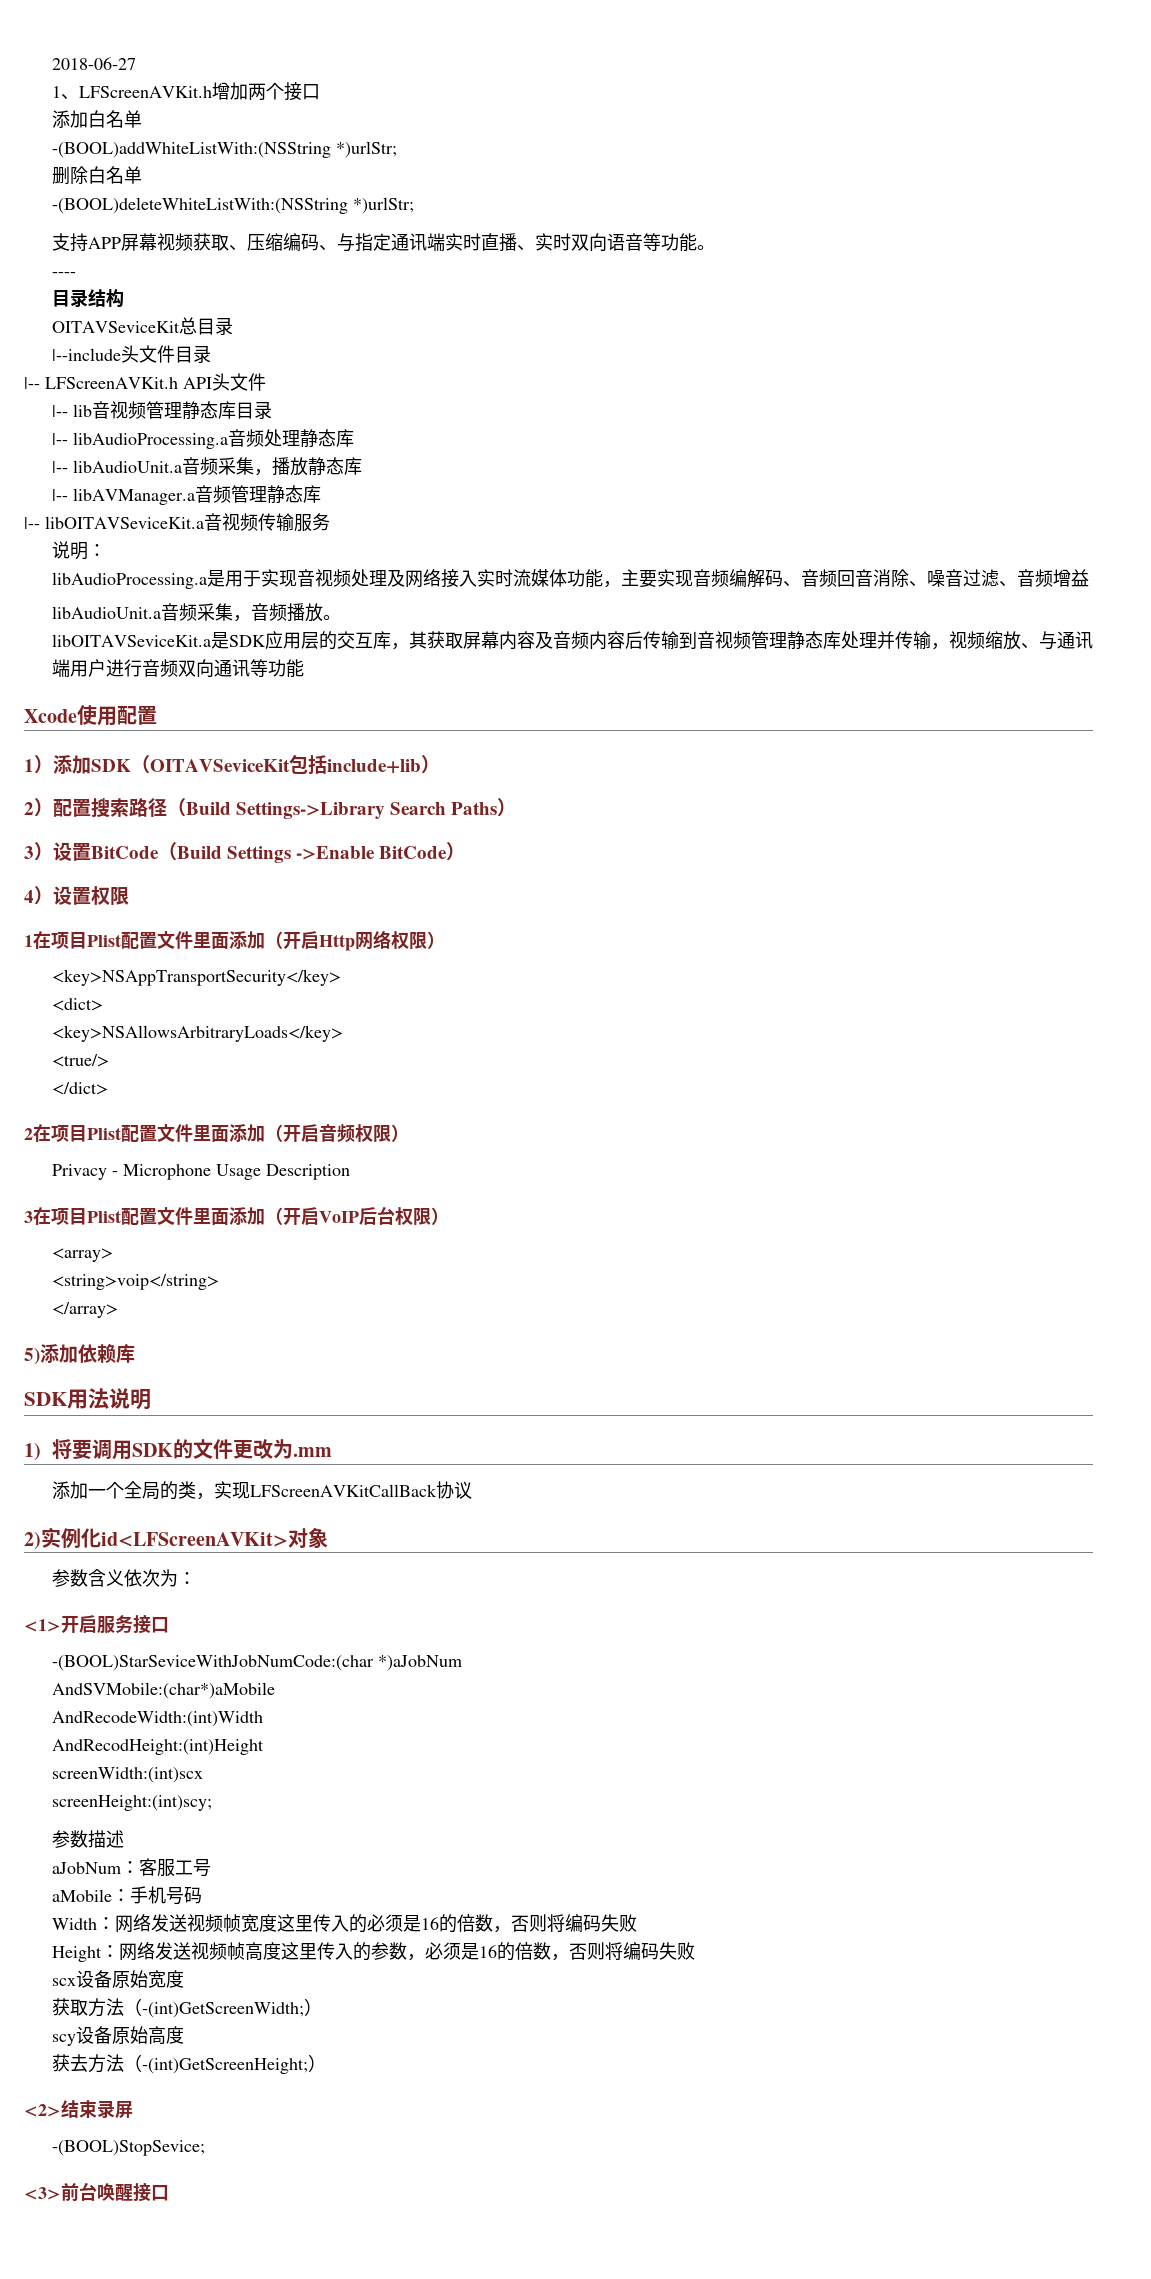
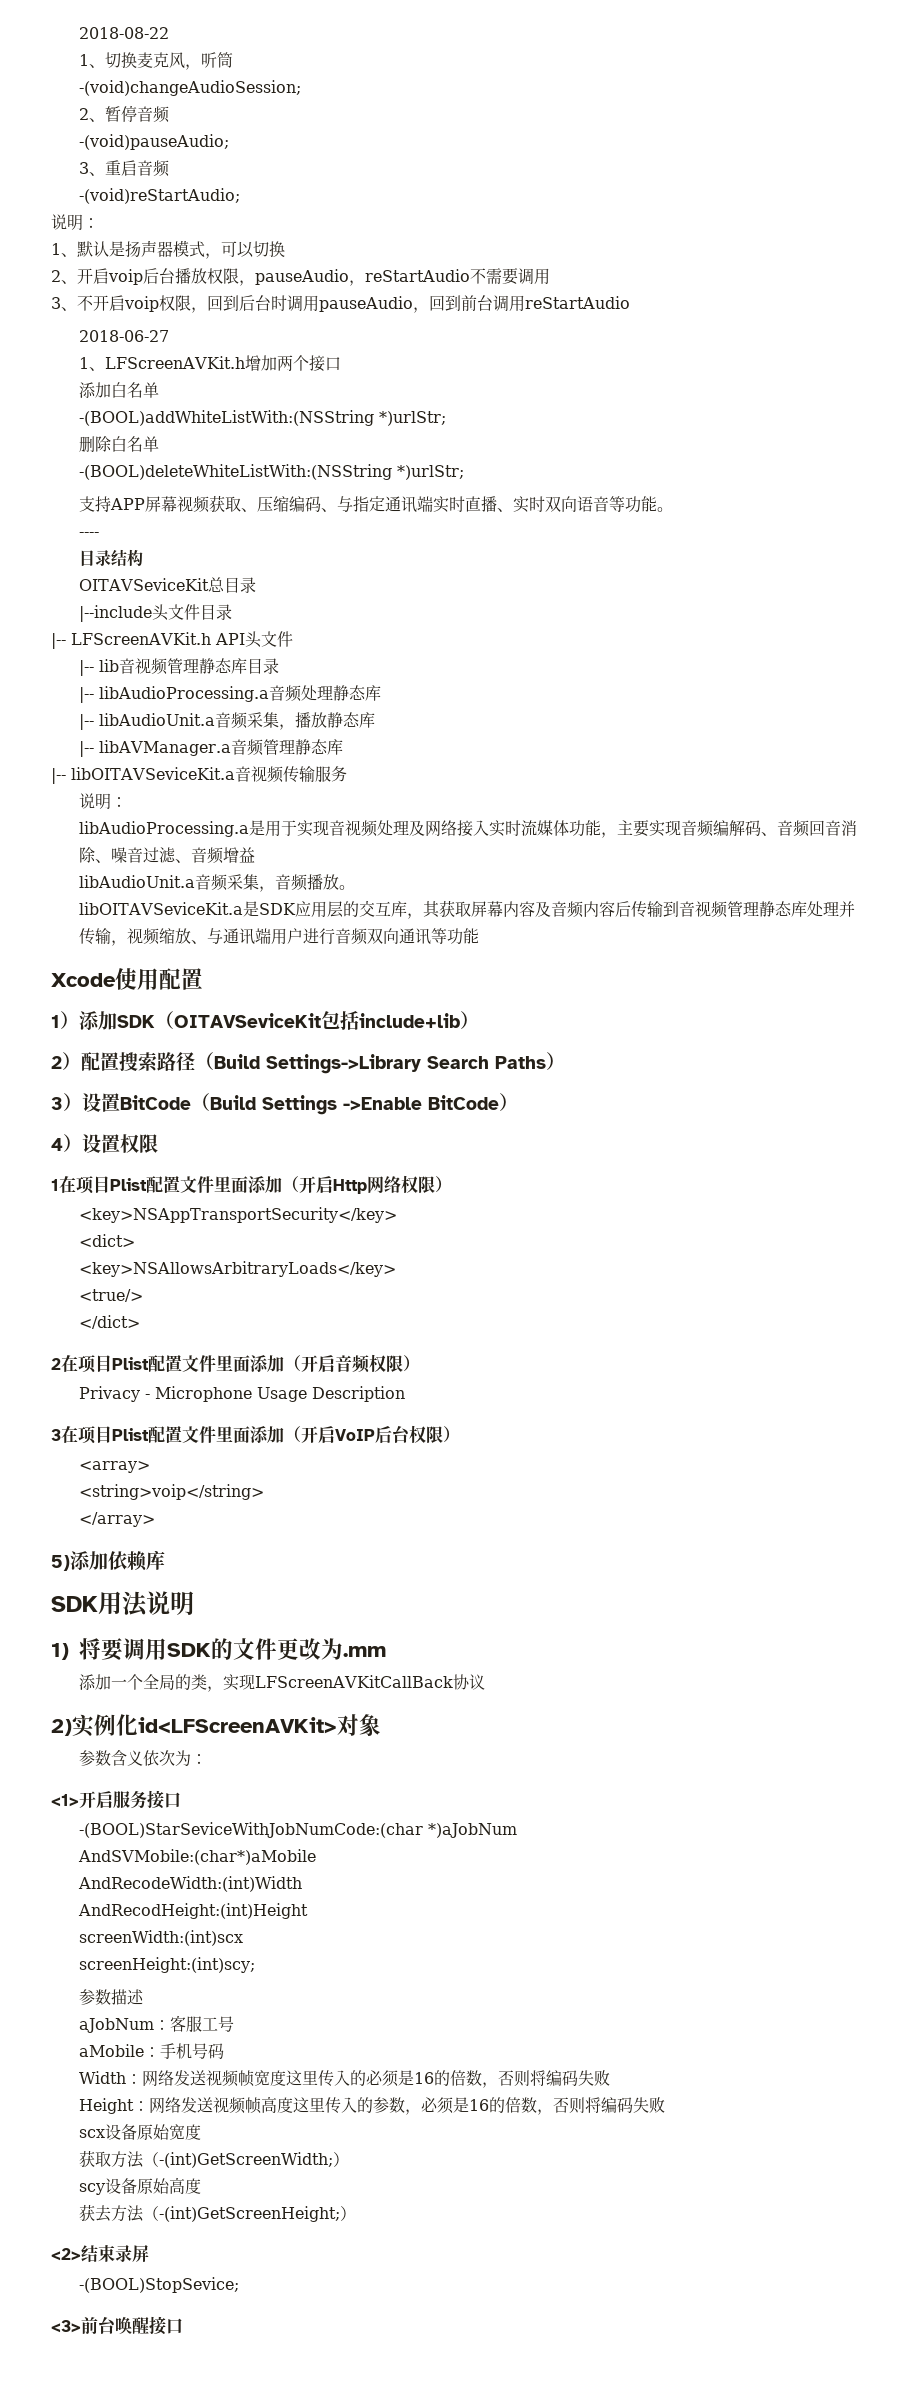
+ 2018-08-22
+ 1、切换麦克风，听筒
+ -(void)changeAudioSession;
+ 2、暂停音频
+ -(void)pauseAudio;
+ 3、重启音频
+ -(void)reStartAudio;
+ 说明：
+ 1、默认是扬声器模式，可以切换
+ 2、开启voip后台播放权限，pauseAudio，reStartAudio不需要调用
+ 3、不开启voip权限，回到后台时调用pauseAudio，回到前台调用reStartAudio

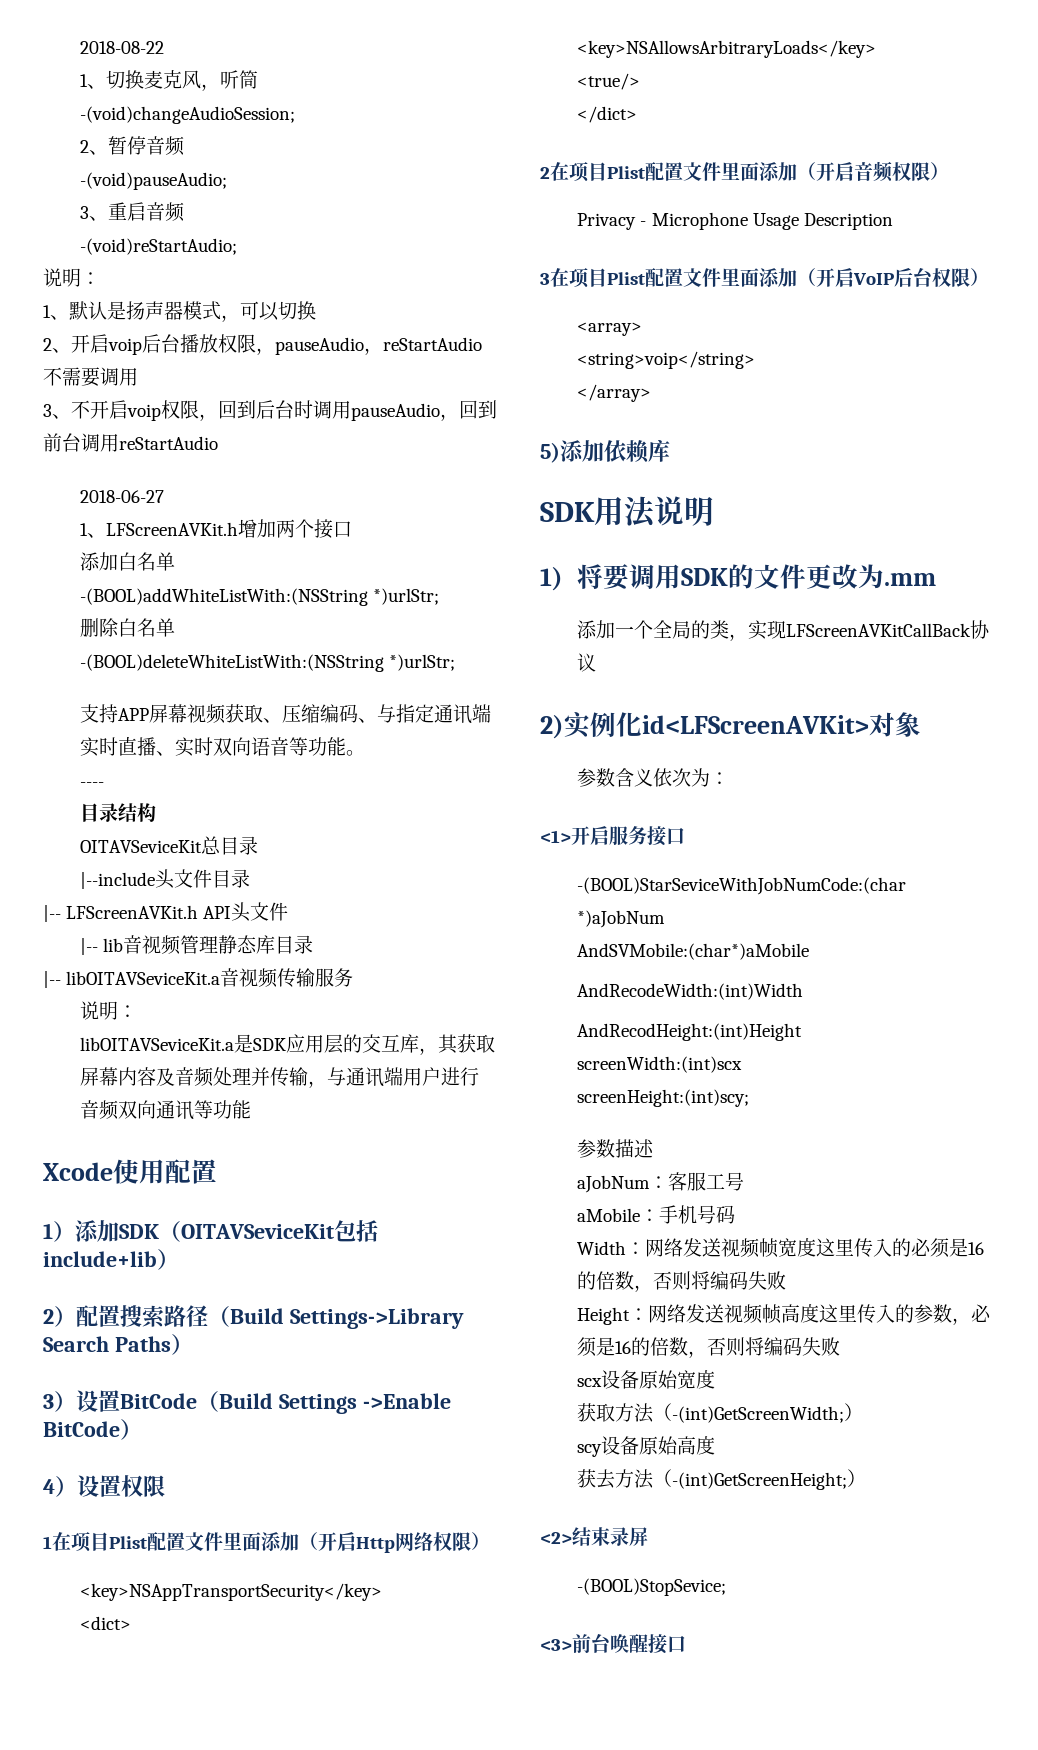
- |-- libAudioProcessing.a音频处理静态库
- |-- libAudioUnit.a音频采集，播放静态库
- |-- libAVManager.a音频管理静态库
- libAudioProcessing.a是用于实现音视频处理及网络接入实时流媒体功能，主要实现音频编解码、音频回音消除、噪音过滤、音频增益
- libAudioUnit.a音频采集，音频播放。
- libOITAVSeviceKit.a是SDK应用层的交互库，其获取屏幕内容及音频内容后传输到音视频管理静态库处理并传输，视频缩放、与通讯端用户进行音频双向通讯等功能
+ libOITAVSeviceKit.a是SDK应用层的交互库，其获取屏幕内容及音频处理并传输，与通讯端用户进行音频双向通讯等功能

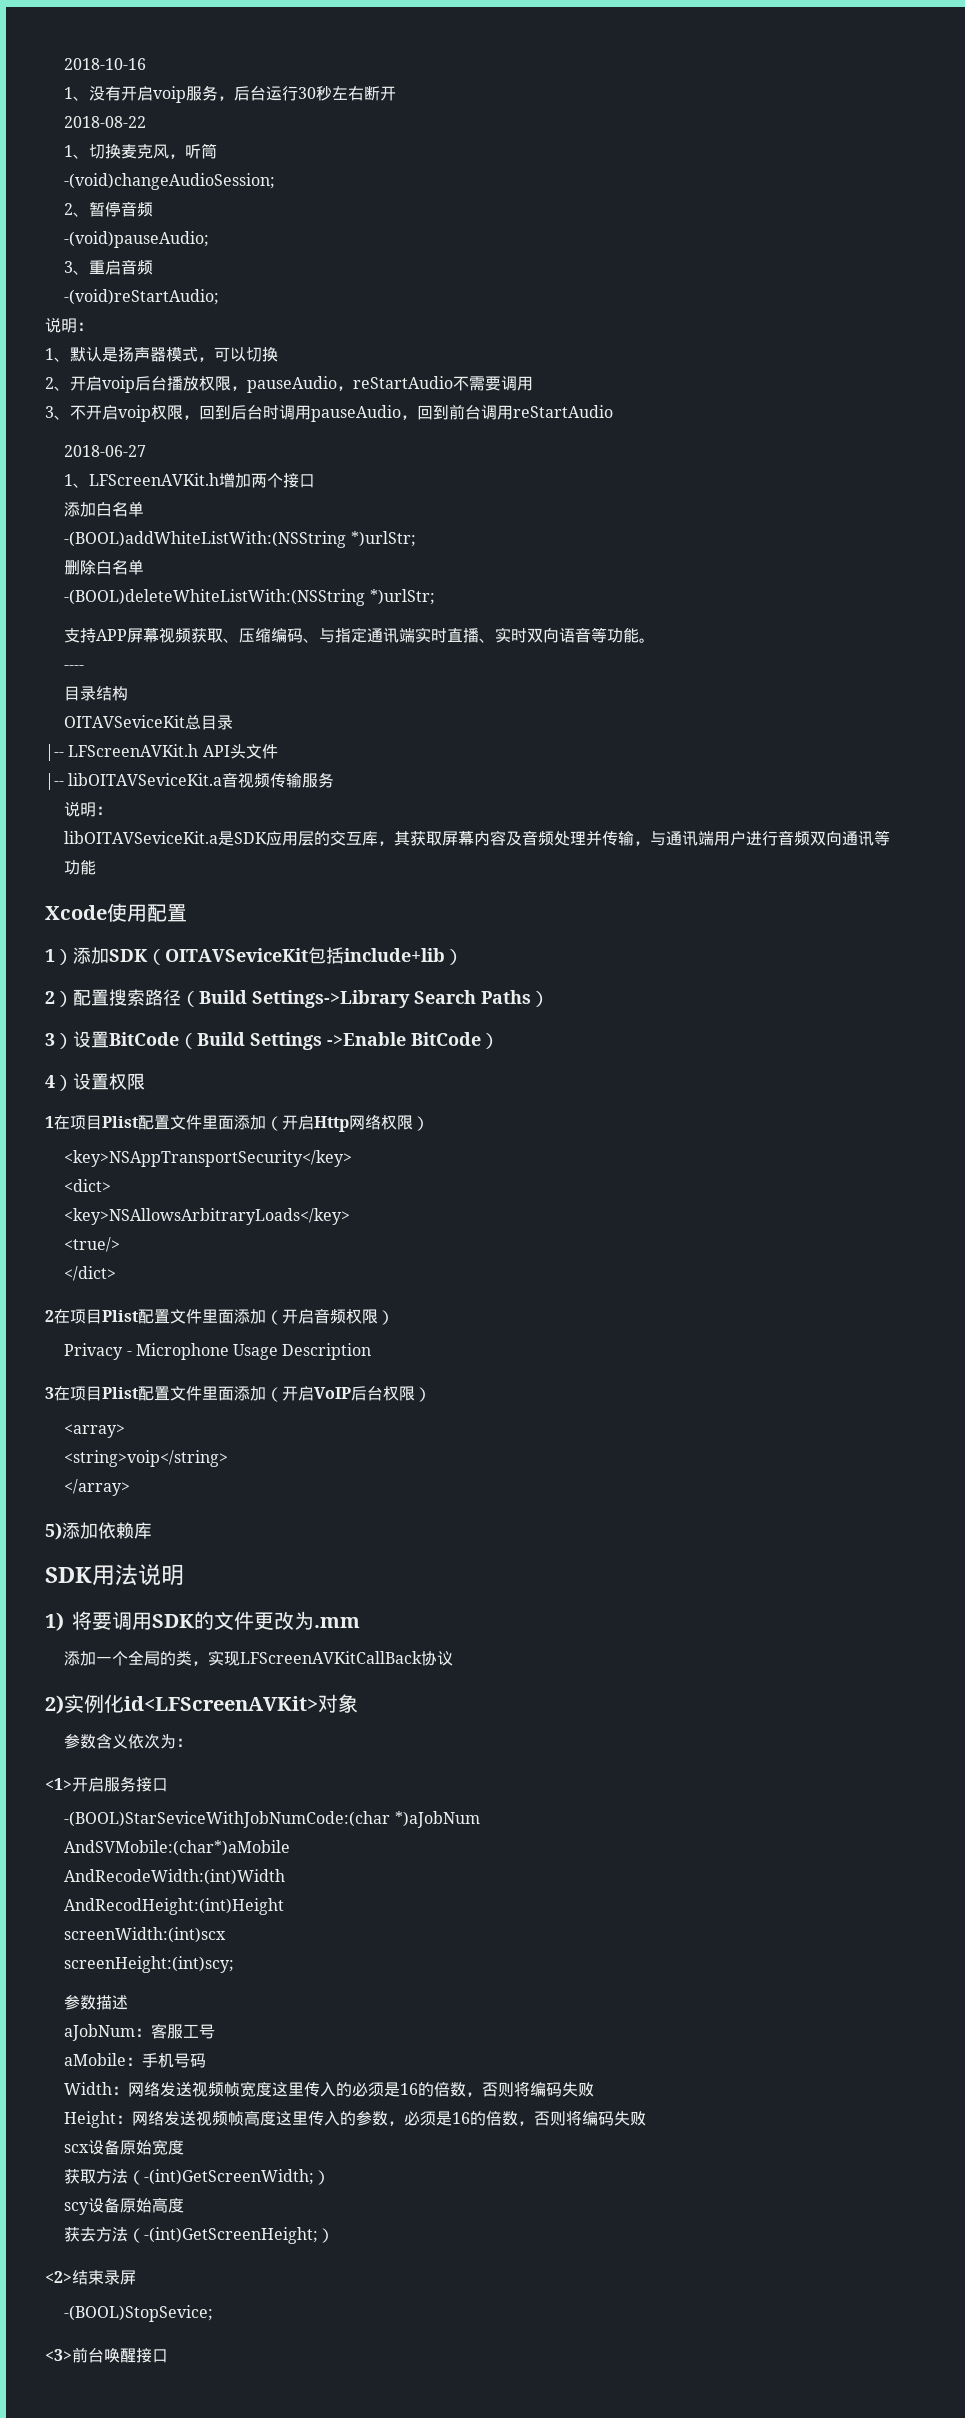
+ 2018-10-16
+ 1、没有开启voip服务，后台运行30秒左右断开
- |--include头文件目录
- |-- lib音视频管理静态库目录

